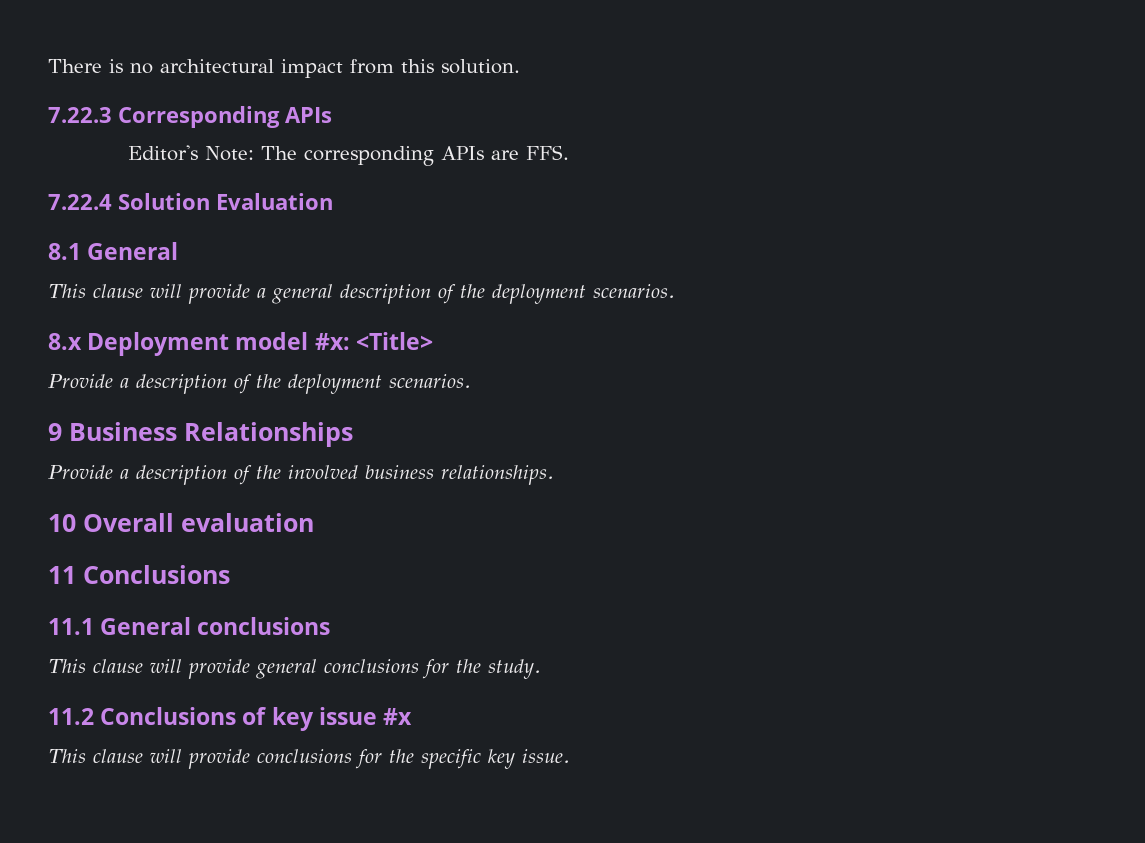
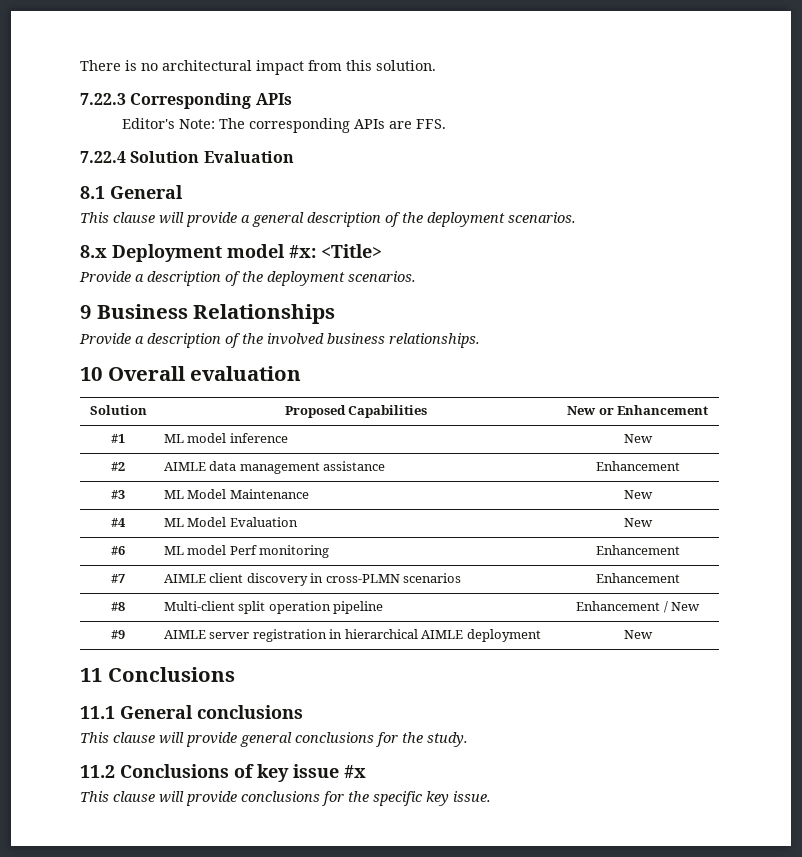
+ Solution | Proposed Capabilities | New or Enhancement
+ #1 | ML model inference | New
+ #2 | AIMLE data management assistance | Enhancement
+ #3 | ML Model Maintenance | New
+ #4 | ML Model Evaluation | New
+ #6 | ML model Perf monitoring | Enhancement
+ #7 | AIMLE client discovery in cross-PLMN scenarios | Enhancement
+ #8 | Multi-client split operation pipeline | Enhancement / New
+ #9 | AIMLE server registration in hierarchical AIMLE deployment | New

